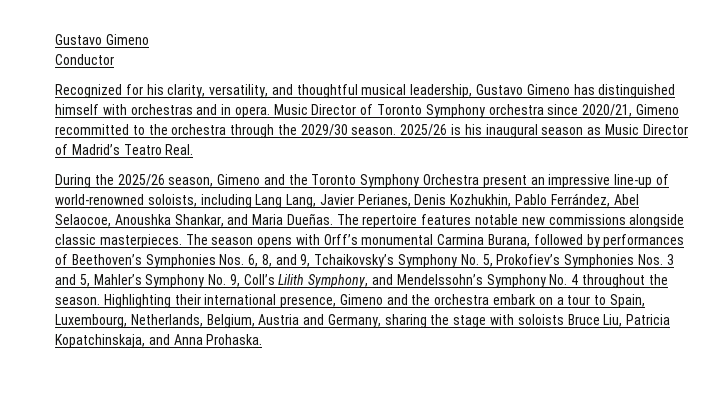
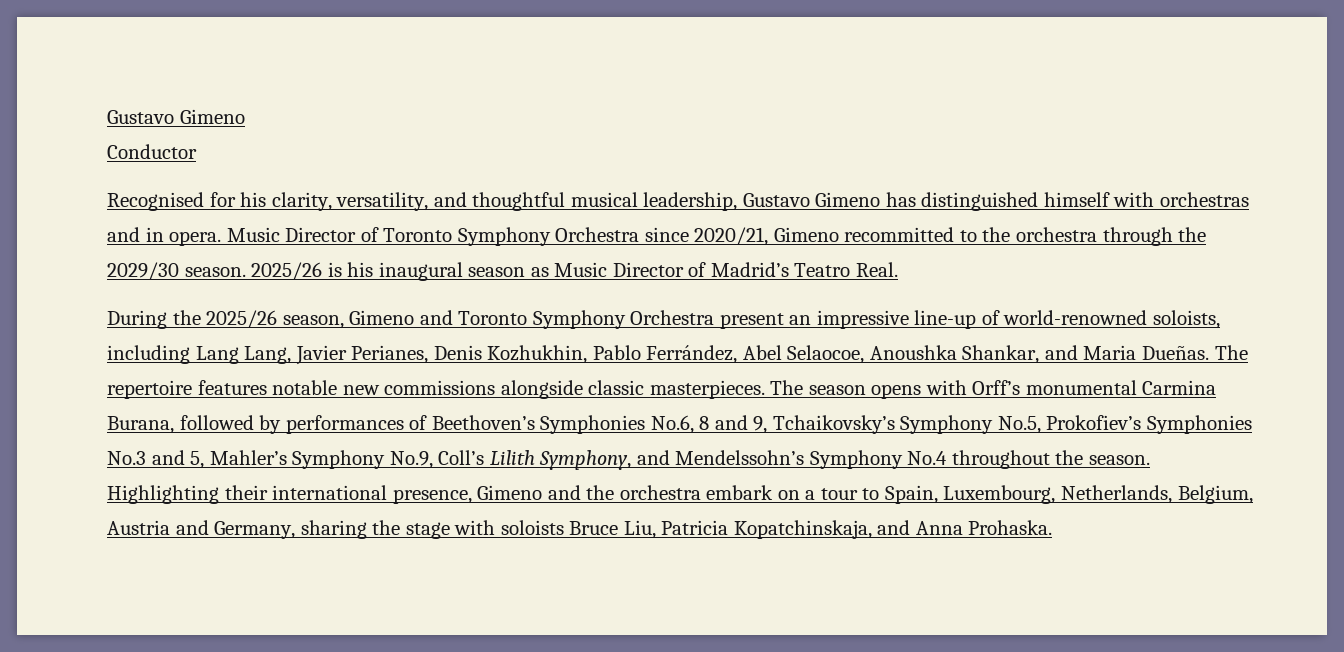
- Recognized for his clarity, versatility, and thoughtful musical leadership, Gustavo Gimeno has distinguished himself with orchestras and in opera.
+ Recognised for his clarity, versatility, and thoughtful musical leadership, Gustavo Gimeno has distinguished himself with orchestras and in opera.
- Music Director of Toronto Symphony orchestra since 2020/21, Gimeno recommitted to the orchestra through the 2029/30 season.
+ Music Director of Toronto Symphony Orchestra since 2020/21, Gimeno recommitted to the orchestra through the 2029/30 season.
- During the 2025/26 season, Gimeno and the Toronto Symphony Orchestra present an impressive line-up of world-renowned soloists, including Lang Lang, Javier Perianes, Denis Kozhukhin, Pablo Ferrández, Abel Selaocoe, Anoushka Shankar, and Maria Dueñas.
+ During the 2025/26 season, Gimeno and Toronto Symphony Orchestra present an impressive line-up of world-renowned soloists, including Lang Lang, Javier Perianes, Denis Kozhukhin, Pablo Ferrández, Abel Selaocoe, Anoushka Shankar, and Maria Dueñas.
- The season opens with Orff’s monumental Carmina Burana, followed by performances of Beethoven’s Symphonies Nos. 6, 8, and 9, Tchaikovsky’s Symphony No. 5, Prokofiev’s Symphonies Nos. 3 and 5, Mahler’s Symphony No. 9, Coll’s Lilith Symphony, and Mendelssohn’s Symphony No. 4 throughout the season.
+ The season opens with Orff’s monumental Carmina Burana, followed by performances of Beethoven’s Symphonies No.6, 8 and 9, Tchaikovsky’s Symphony No.5, Prokofiev’s Symphonies No.3 and 5, Mahler’s Symphony No.9, Coll’s Lilith Symphony, and Mendelssohn’s Symphony No.4 throughout the season.

